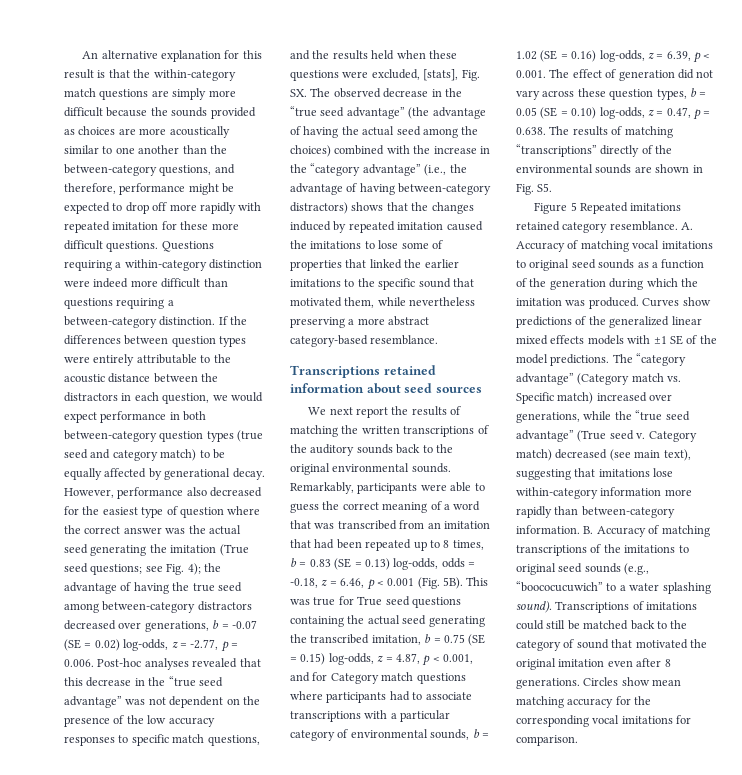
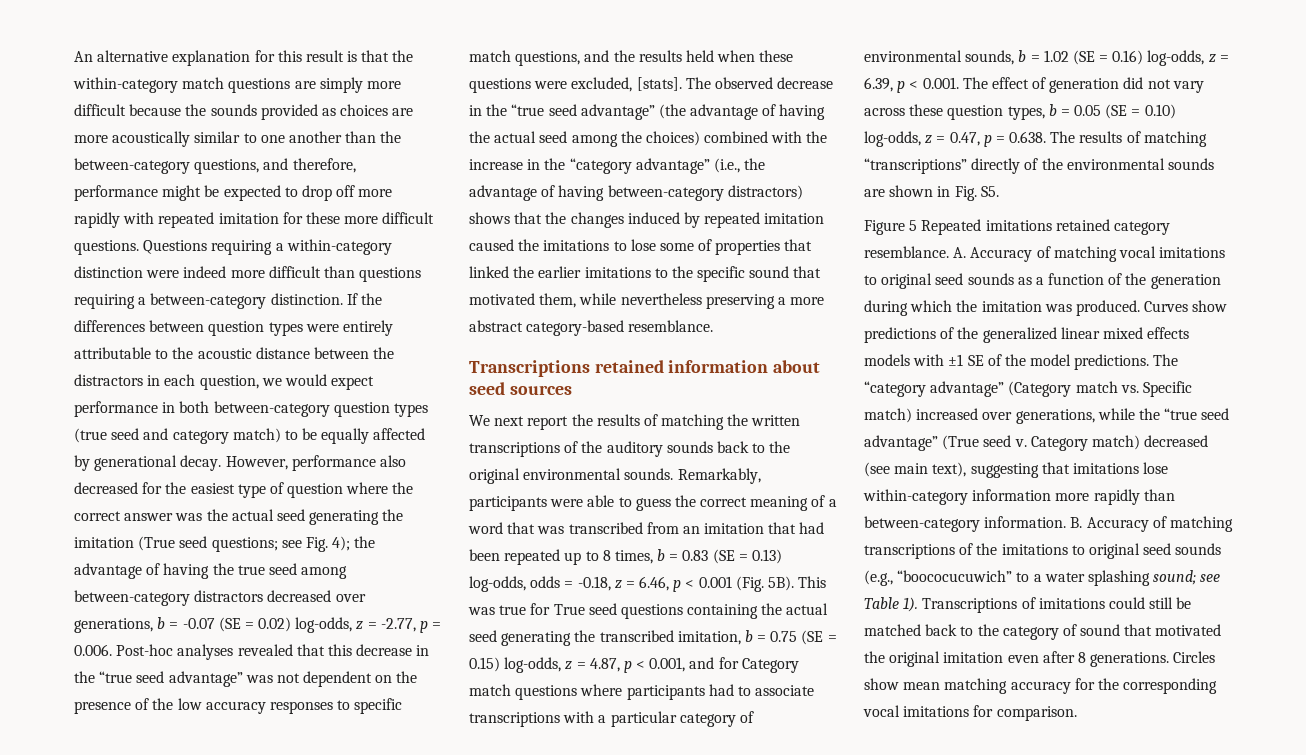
- the advantage of having the true seed among between-category distractors decreased over generations, b = -0.07 (SE = 0.02) log-odds, z = -2.77, p = 0.006. Post-hoc analyses revealed that this decrease in the “true seed advantage” was not dependent on the presence of the low accuracy responses to specific match questions, and the results held when these questions were excluded, [stats], Fig. SX. The observed decrease in the “true seed advantage” (the advantage of having the actual seed among the choices) combined with the increase in the “category advantage” (i.e., the advantage of having between-category distractors) shows that the changes induced by repeated imitation caused the imitations to lose some of properties that linked the earlier imitations to the specific sound that motivated them, while nevertheless preserving a more abstract category-based resemblance.
+ the advantage of having the true seed among between-category distractors decreased over generations, b = -0.07 (SE = 0.02) log-odds, z = -2.77, p = 0.006. Post-hoc analyses revealed that this decrease in the “true seed advantage” was not dependent on the presence of the low accuracy responses to specific match questions, and the results held when these questions were excluded, [stats]. The observed decrease in the “true seed advantage” (the advantage of having the actual seed among the choices) combined with the increase in the “category advantage” (i.e., the advantage of having between-category distractors) shows that the changes induced by repeated imitation caused the imitations to lose some of properties that linked the earlier imitations to the specific sound that motivated them, while nevertheless preserving a more abstract category-based resemblance.
- B. Accuracy of matching transcriptions of the imitations to original seed sounds (e.g., “boococucuwich” to a water splashing sound).
+ B. Accuracy of matching transcriptions of the imitations to original seed sounds (e.g., “boococucuwich” to a water splashing sound; see Table 1).

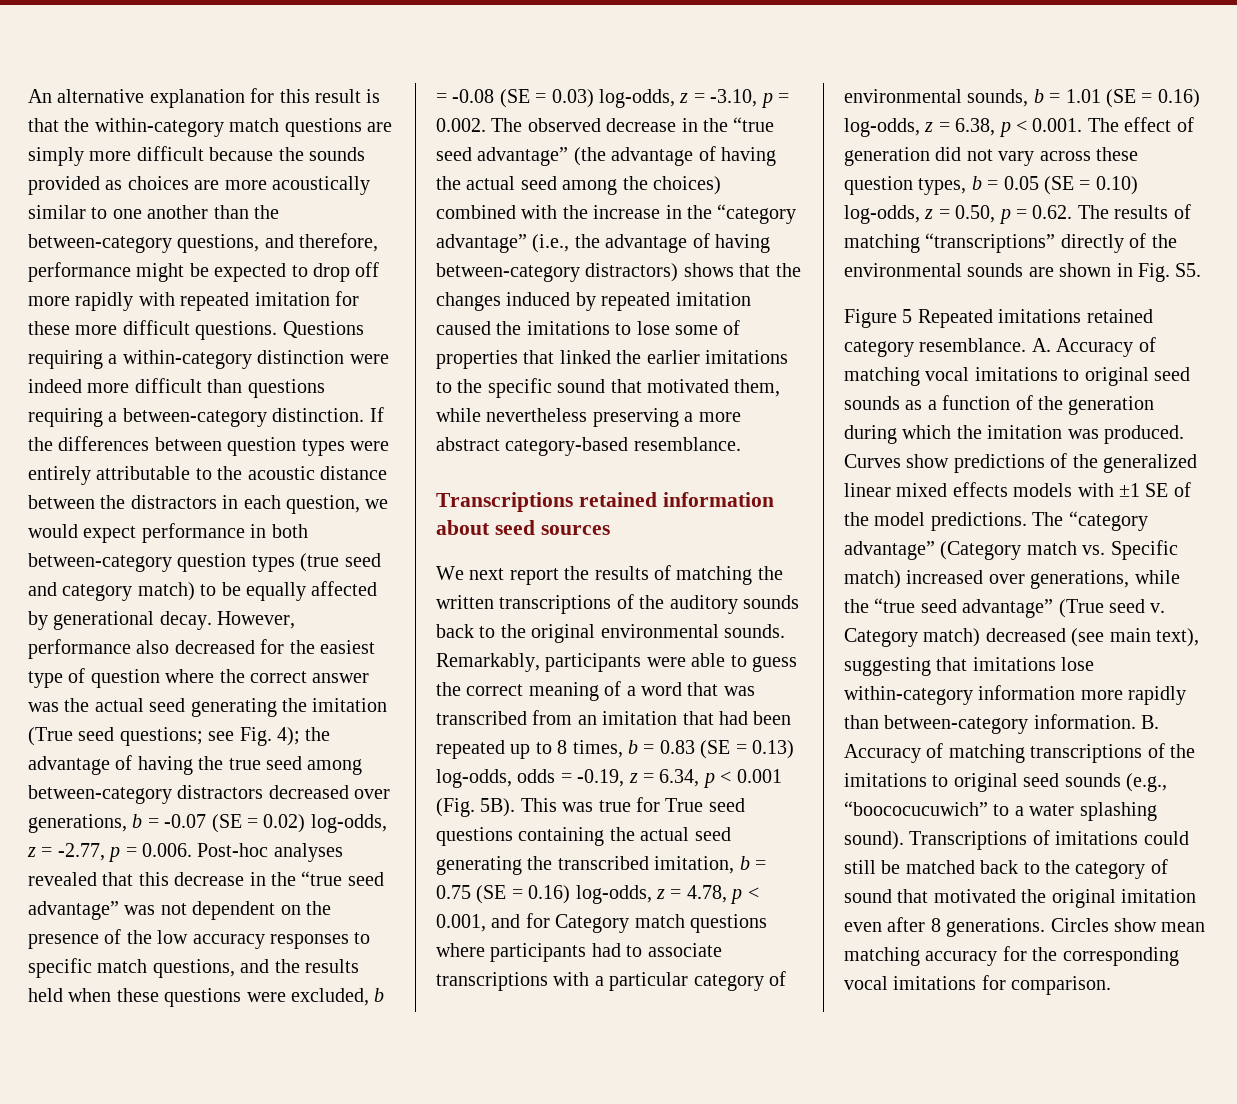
- the advantage of having the true seed among between-category distractors decreased over generations, b = -0.07 (SE = 0.02) log-odds, z = -2.77, p = 0.006. Post-hoc analyses revealed that this decrease in the “true seed advantage” was not dependent on the presence of the low accuracy responses to specific match questions, and the results held when these questions were excluded, [stats]. The observed decrease in the “true seed advantage” (the advantage of having the actual seed among the choices) combined with the increase in the “category advantage” (i.e., the advantage of having between-category distractors) shows that the changes induced by repeated imitation caused the imitations to lose some of properties that linked the earlier imitations to the specific sound that motivated them, while nevertheless preserving a more abstract category-based resemblance.
+ the advantage of having the true seed among between-category distractors decreased over generations, b = -0.07 (SE = 0.02) log-odds, z = -2.77, p = 0.006. Post-hoc analyses revealed that this decrease in the “true seed advantage” was not dependent on the presence of the low accuracy responses to specific match questions, and the results held when these questions were excluded, b = -0.08 (SE = 0.03) log-odds, z = -3.10, p = 0.002. The observed decrease in the “true seed advantage” (the advantage of having the actual seed among the choices) combined with the increase in the “category advantage” (i.e., the advantage of having between-category distractors) shows that the changes induced by repeated imitation caused the imitations to lose some of properties that linked the earlier imitations to the specific sound that motivated them, while nevertheless preserving a more abstract category-based resemblance.
- Remarkably, participants were able to guess the correct meaning of a word that was transcribed from an imitation that had been repeated up to 8 times, b = 0.83 (SE = 0.13) log-odds, odds = -0.18, z = 6.46, p < 0.001 (Fig. 5B).
+ Remarkably, participants were able to guess the correct meaning of a word that was transcribed from an imitation that had been repeated up to 8 times, b = 0.83 (SE = 0.13) log-odds, odds = -0.19, z = 6.34, p < 0.001 (Fig. 5B).
- This was true for True seed questions containing the actual seed generating the transcribed imitation, b = 0.75 (SE = 0.15) log-odds, z = 4.87, p < 0.001, and for Category match questions where participants had to associate transcriptions with a particular category of environmental sounds, b = 1.02 (SE = 0.16) log-odds, z = 6.39, p < 0.001. The effect of generation did not vary across these question types, b = 0.05 (SE = 0.10) log-odds, z = 0.47, p = 0.638. The results of matching “transcriptions” directly of the environmental sounds are shown in Fig. S5.
+ This was true for True seed questions containing the actual seed generating the transcribed imitation, b = 0.75 (SE = 0.16) log-odds, z = 4.78, p < 0.001, and for Category match questions where participants had to associate transcriptions with a particular category of environmental sounds, b = 1.01 (SE = 0.16) log-odds, z = 6.38, p < 0.001. The effect of generation did not vary across these question types, b = 0.05 (SE = 0.10) log-odds, z = 0.50, p = 0.62. The results of matching “transcriptions” directly of the environmental sounds are shown in Fig. S5.
- B. Accuracy of matching transcriptions of the imitations to original seed sounds (e.g., “boococucuwich” to a water splashing sound; see Table 1).
+ B. Accuracy of matching transcriptions of the imitations to original seed sounds (e.g., “boococucuwich” to a water splashing sound).

